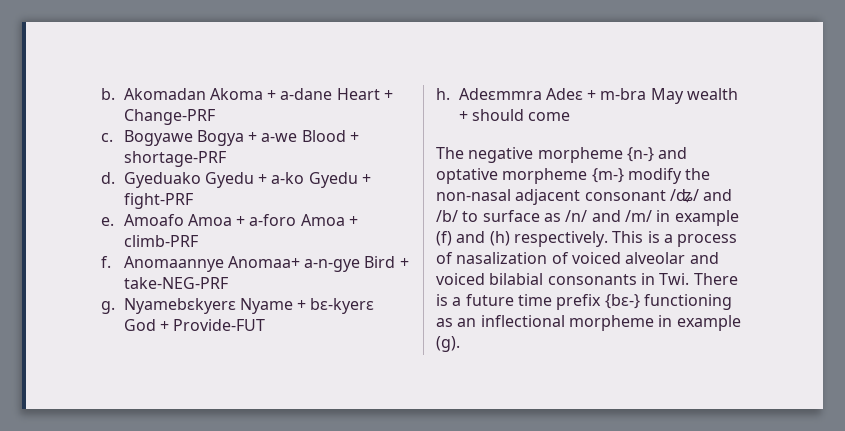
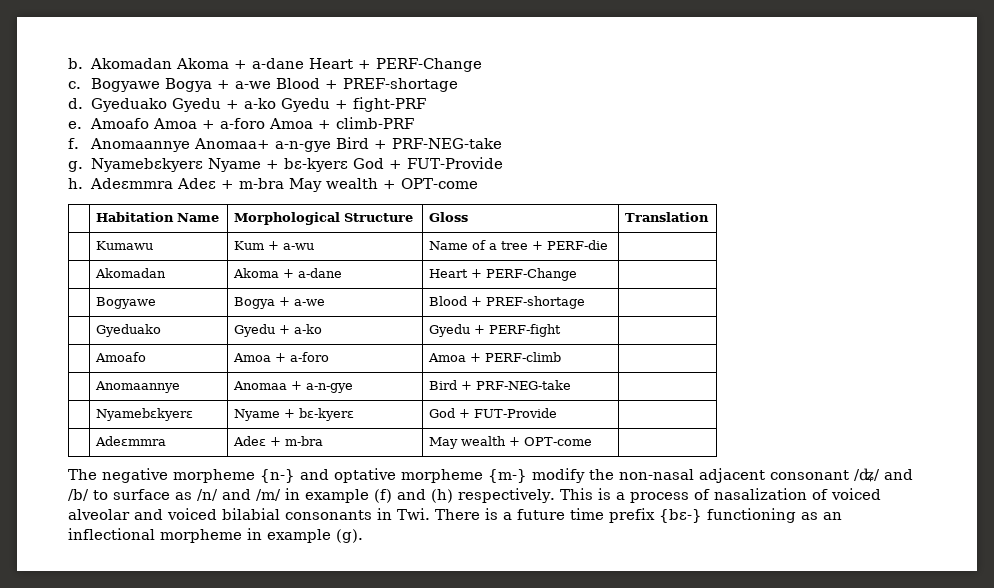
- Akomadan Akoma + a-dane Heart + Change-PRF
+ Akomadan Akoma + a-dane Heart + PERF-Change
- Bogyawe Bogya + a-we Blood + shortage-PRF
+ Bogyawe Bogya + a-we Blood + PREF-shortage
- Anomaannye Anomaa+ a-n-gye Bird + take-NEG-PRF
+ Anomaannye Anomaa+ a-n-gye Bird + PRF-NEG-take
- Nyamebɛkyerɛ Nyame + bɛ-kyerɛ God + Provide-FUT
+ Nyamebɛkyerɛ Nyame + bɛ-kyerɛ God + FUT-Provide
- Adeɛmmra Adeɛ + m-bra May wealth + should come
+ Adeɛmmra Adeɛ + m-bra May wealth + OPT-come
+ | Habitation Name | Morphological Structure | Gloss | Translation
+ | Kumawu | Kum + a-wu | Name of a tree + PERF-die |
+ | Akomadan | Akoma + a-dane | Heart + PERF-Change |
+ | Bogyawe | Bogya + a-we | Blood + PREF-shortage |
+ | Gyeduako | Gyedu + a-ko | Gyedu + PERF-fight |
+ | Amoafo | Amoa + a-foro | Amoa + PERF-climb |
+ | Anomaannye | Anomaa + a-n-gye | Bird + PRF-NEG-take |
+ | Nyamebɛkyerɛ | Nyame + bɛ-kyerɛ | God + FUT-Provide |
+ | Adeɛmmra | Adeɛ + m-bra | May wealth + OPT-come |

